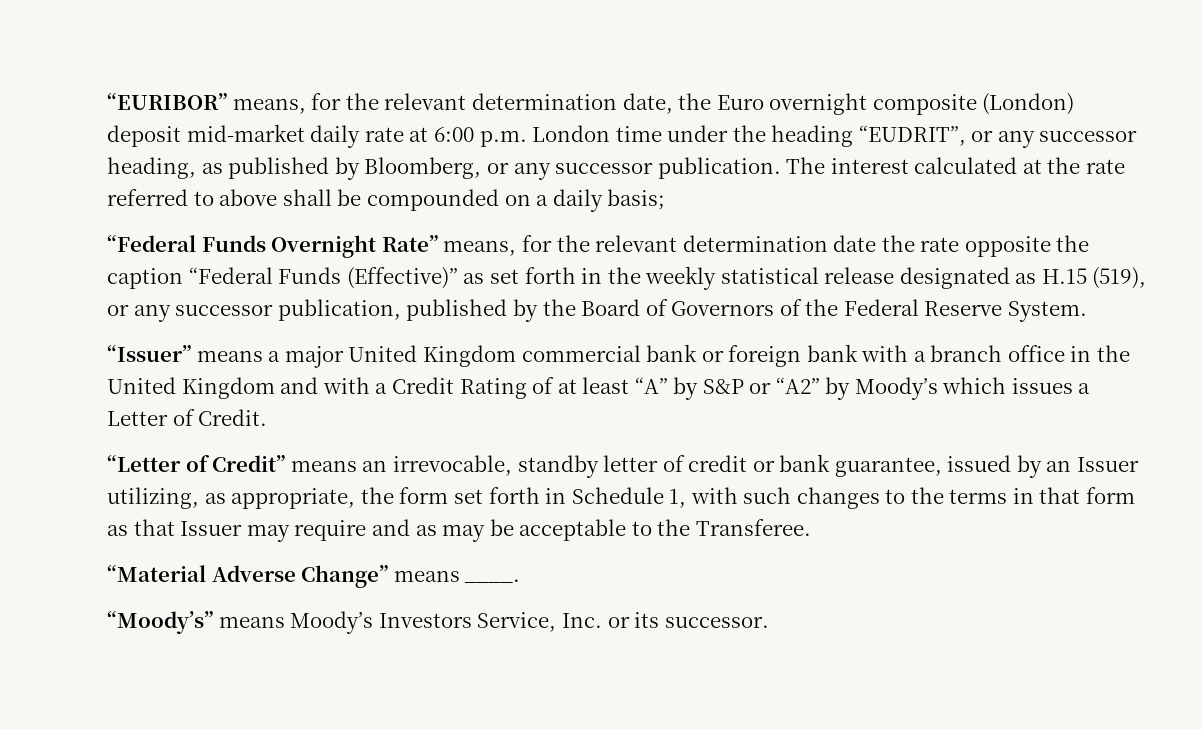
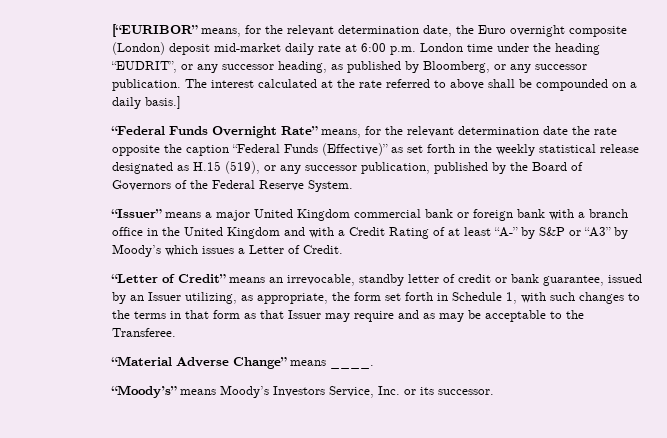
- “EURIBOR” means, for the relevant determination date, the Euro overnight composite (London) deposit mid-market daily rate at 6:00 p.m. London time under the heading “EUDRIT”, or any successor heading, as published by Bloomberg, or any successor publication.
+ [“EURIBOR” means, for the relevant determination date, the Euro overnight composite (London) deposit mid-market daily rate at 6:00 p.m. London time under the heading “EUDRIT”, or any successor heading, as published by Bloomberg, or any successor publication.
- The interest calculated at the rate referred to above shall be compounded on a daily basis;
+ The interest calculated at the rate referred to above shall be compounded on a daily basis.]
- “Issuer” means a major United Kingdom commercial bank or foreign bank with a branch office in the United Kingdom and with a Credit Rating of at least “A” by S&P or “A2” by Moody’s which issues a Letter of Credit.
+ “Issuer” means a major United Kingdom commercial bank or foreign bank with a branch office in the United Kingdom and with a Credit Rating of at least “A-” by S&P or “A3” by Moody’s which issues a Letter of Credit.

